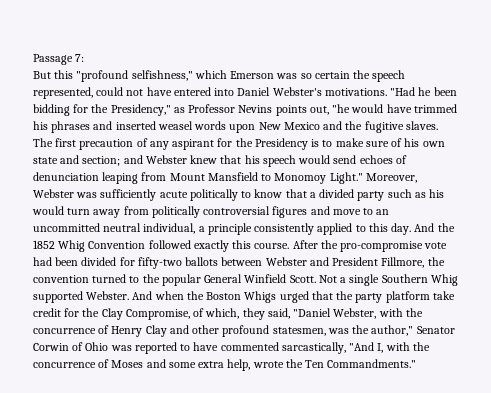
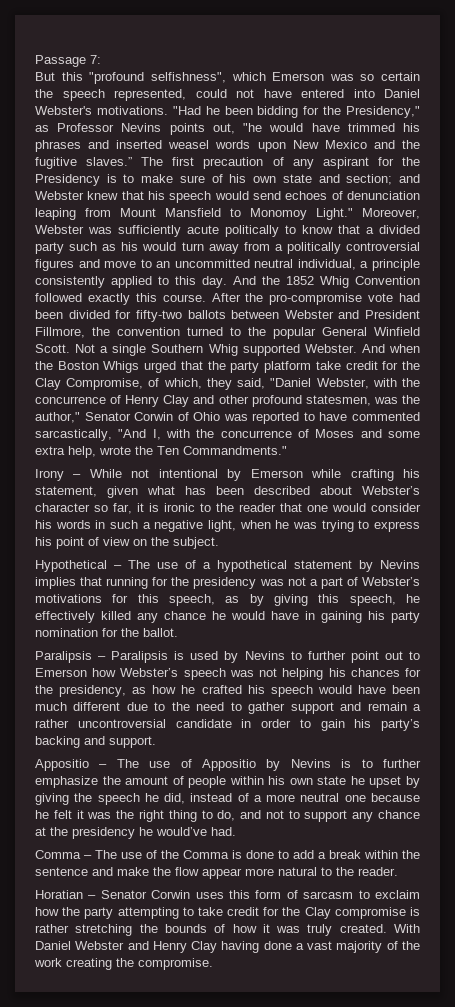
- But this "profound selfishness," which Emerson was so certain the speech represented, could not have entered into Daniel Webster's motivations.
+ But this "profound selfishness", which Emerson was so certain the speech represented, could not have entered into Daniel Webster's motivations.
- "Had he been bidding for the Presidency," as Professor Nevins points out, "he would have trimmed his phrases and inserted weasel words upon New Mexico and the fugitive slaves.
+ "Had he been bidding for the Presidency," as Professor Nevins points out, "he would have trimmed his phrases and inserted weasel words upon New Mexico and the fugitive slaves.”
- Moreover, Webster was sufficiently acute politically to know that a divided party such as his would turn away from politically controversial figures and move to an uncommitted neutral individual, a principle consistently applied to this day.
+ Moreover, Webster was sufficiently acute politically to know that a divided party such as his would turn away from a politically controversial figures and move to an uncommitted neutral individual, a principle consistently applied to this day.
+ Irony – While not intentional by Emerson while crafting his statement, given what has been described about Webster’s character so far, it is ironic to the reader that one would consider his words in such a negative light, when he was trying to express his point of view on the subject.
+ Hypothetical – The use of a hypothetical statement by Nevins implies that running for the presidency was not a part of Webster’s motivations for this speech, as by giving this speech, he effectively killed any chance he would have in gaining his party nomination for the ballot.
+ Paralipsis – Paralipsis is used by Nevins to further point out to Emerson how Webster’s speech was not helping his chances for the presidency, as how he crafted his speech would have been much different due to the need to gather support and remain a rather uncontroversial candidate in order to gain his party’s backing and support.
+ Appositio – The use of Appositio by Nevins is to further emphasize the amount of people within his own state he upset by giving the speech he did, instead of a more neutral one because he felt it was the right thing to do, and not to support any chance at the presidency he would’ve had.
+ Comma – The use of the Comma is done to add a break within the sentence and make the flow appear more natural to the reader.
+ Horatian – Senator Corwin uses this form of sarcasm to exclaim how the party attempting to take credit for the Clay compromise is rather stretching the bounds of how it was truly created. With Daniel Webster and Henry Clay having done a vast majority of the work creating the compromise.

